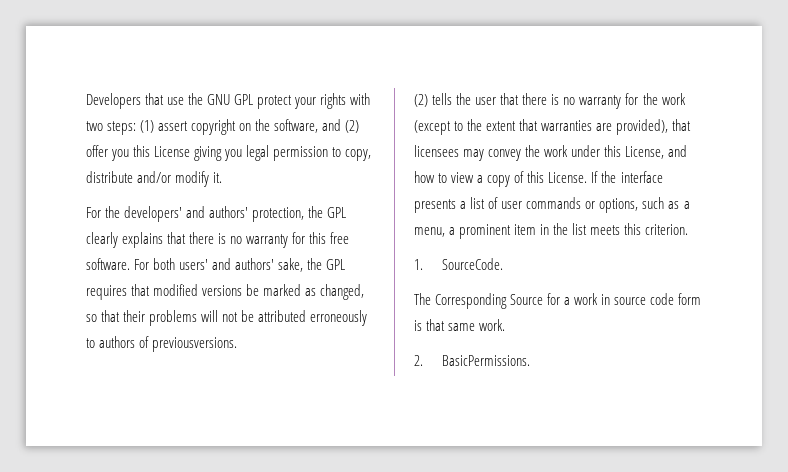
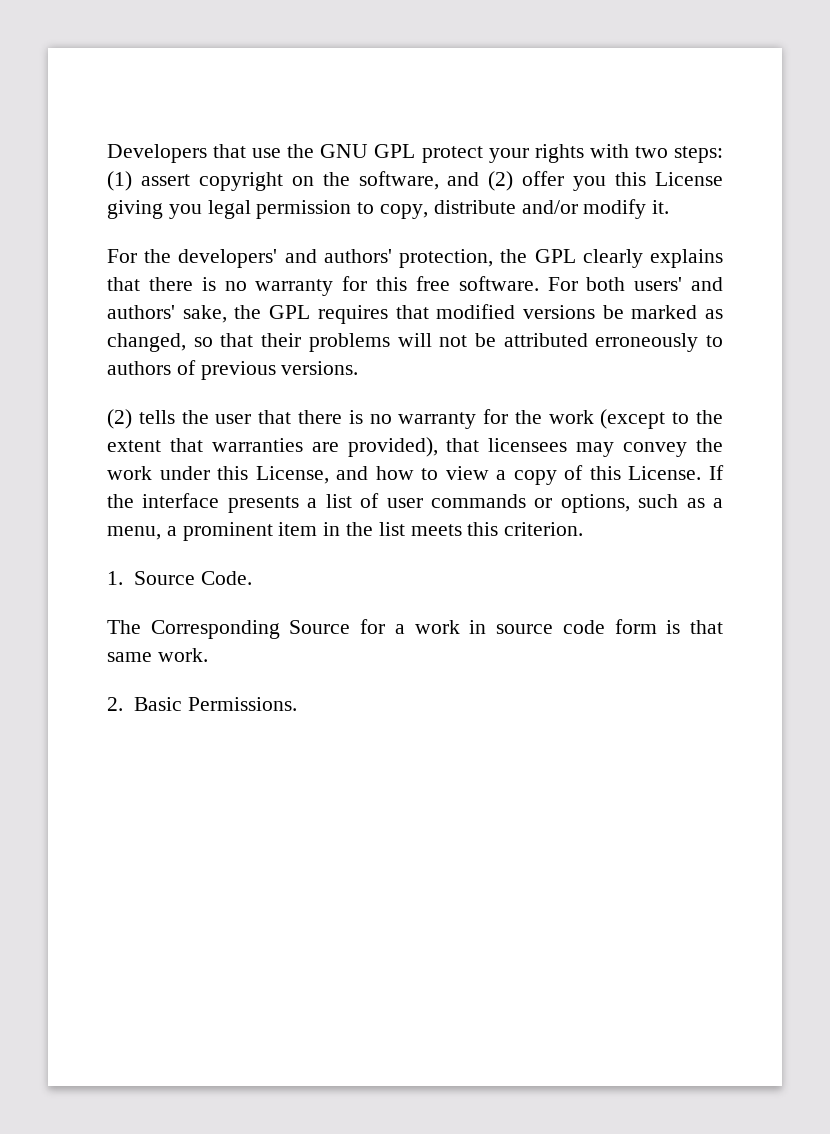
- For both users' and authors' sake, the GPL requires that modified versions be marked as changed, so that their problems will not be attributed erroneously to authors of previousversions.
+ For both users' and authors' sake, the GPL requires that modified versions be marked as changed, so that their problems will not be attributed erroneously to authors of previous versions.
- 1. SourceCode.
+ 1. Source Code.
- 2. BasicPermissions.
+ 2. Basic Permissions.

